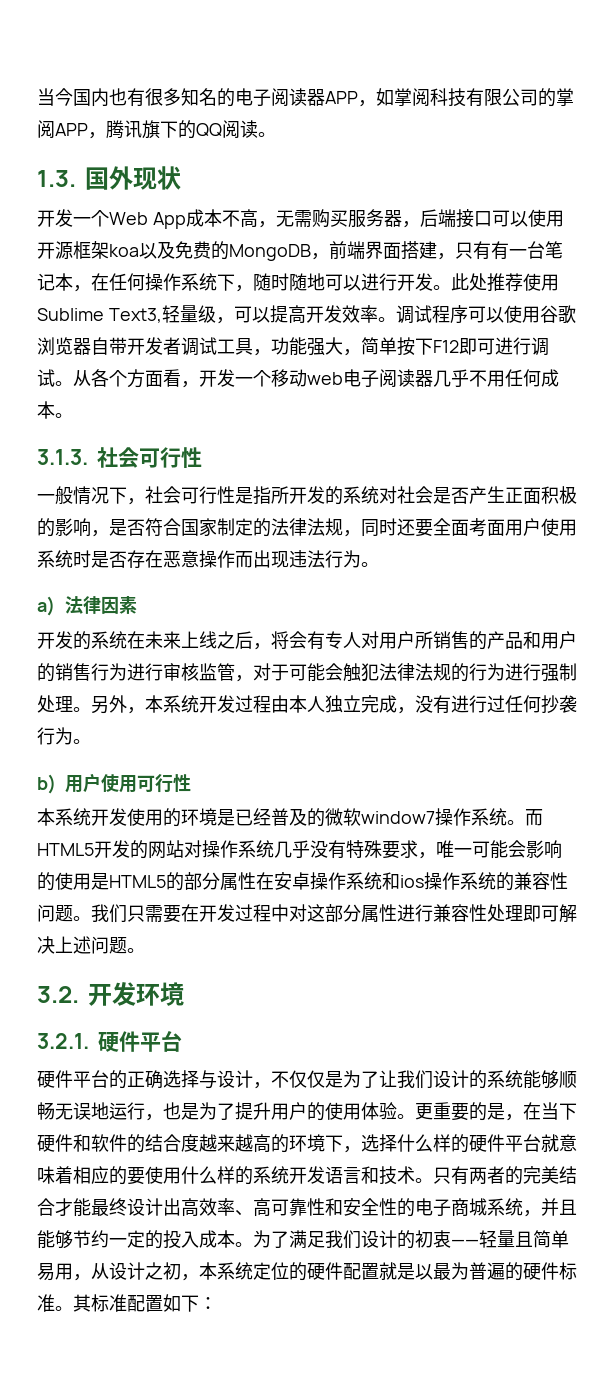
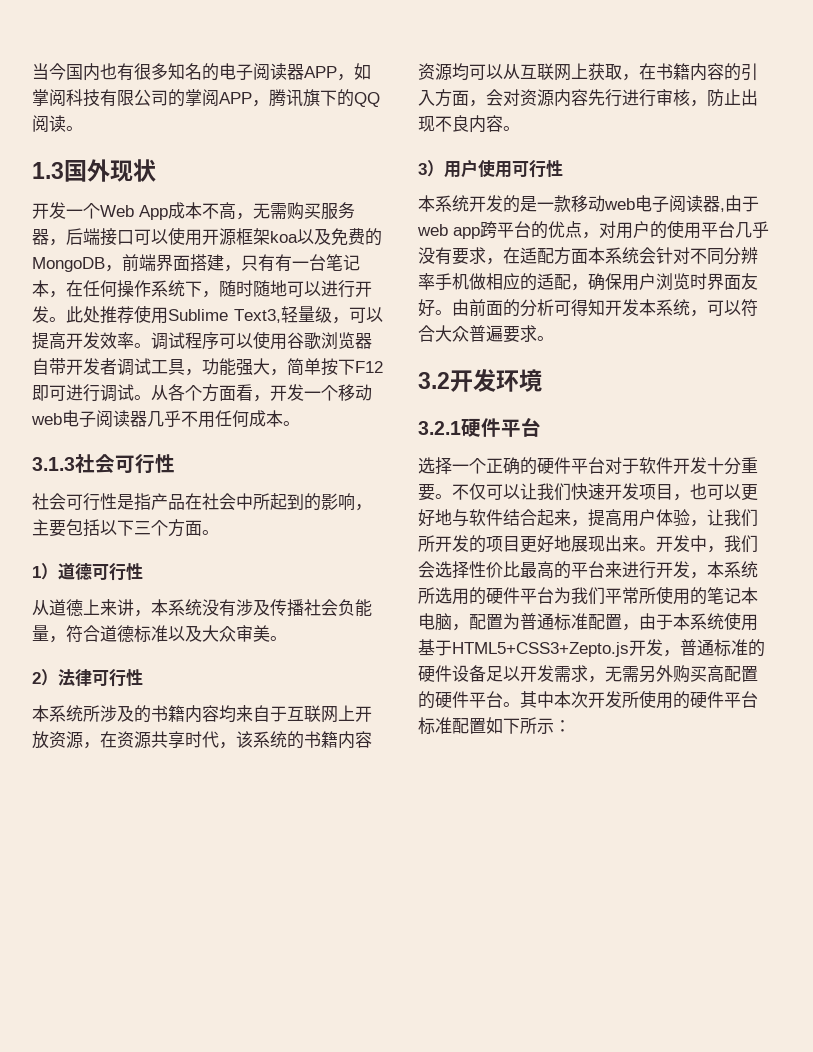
- 1.3.国外现状
+ 1.3国外现状
- 3.1.3.社会可行性
+ 3.1.3社会可行性
- 一般情况下，社会可行性是指所开发的系统对社会是否产生正面积极的影响，是否符合国家制定的法律法规，同时还要全面考面用户使用系统时是否存在恶意操作而出现违法行为。
- a)法律因素
- 开发的系统在未来上线之后，将会有专人对用户所销售的产品和用户的销售行为进行审核监管，对于可能会触犯法律法规的行为进行强制处理。另外，本系统开发过程由本人独立完成，没有进行过任何抄袭行为。
- b)用户使用可行性
+ 社会可行性是指产品在社会中所起到的影响，主要包括以下三个方面。
+ 1）道德可行性
+ 从道德上来讲，本系统没有涉及传播社会负能量，符合道德标准以及大众审美。
+ 2）法律可行性
+ 本系统所涉及的书籍内容均来自于互联网上开放资源，在资源共享时代，该系统的书籍内容资源均可以从互联网上获取，在书籍内容的引入方面，会对资源内容先行进行审核，防止出现不良内容。
+ 3）用户使用可行性
- 本系统开发使用的环境是已经普及的微软window7操作系统。而HTML5开发的网站对操作系统几乎没有特殊要求，唯一可能会影响的使用是HTML5的部分属性在安卓操作系统和ios操作系统的兼容性问题。我们只需要在开发过程中对这部分属性进行兼容性处理即可解决上述问题。
- 3.2.开发环境
+ 本系统开发的是一款移动web电子阅读器,由于web app跨平台的优点，对用户的使用平台几乎没有要求，在适配方面本系统会针对不同分辨率手机做相应的适配，确保用户浏览时界面友好。由前面的分析可得知开发本系统，可以符合大众普遍要求。
+ 3.2开发环境
- 3.2.1.硬件平台
+ 3.2.1硬件平台
- 硬件平台的正确选择与设计，不仅仅是为了让我们设计的系统能够顺畅无误地运行，也是为了提升用户的使用体验。更重要的是，在当下硬件和软件的结合度越来越高的环境下，选择什么样的硬件平台就意味着相应的要使用什么样的系统开发语言和技术。只有两者的完美结合才能最终设计出高效率、高可靠性和安全性的电子商城系统，并且能够节约一定的投入成本。为了满足我们设计的初衷——轻量且简单易用，从设计之初，本系统定位的硬件配置就是以最为普遍的硬件标准。其标准配置如下：
+ 选择一个正确的硬件平台对于软件开发十分重要。不仅可以让我们快速开发项目，也可以更好地与软件结合起来，提高用户体验，让我们所开发的项目更好地展现出来。开发中，我们会选择性价比最高的平台来进行开发，本系统所选用的硬件平台为我们平常所使用的笔记本电脑，配置为普通标准配置，由于本系统使用基于HTML5+CSS3+Zepto.js开发，普通标准的硬件设备足以开发需求，无需另外购买高配置的硬件平台。其中本次开发所使用的硬件平台标准配置如下所示：

